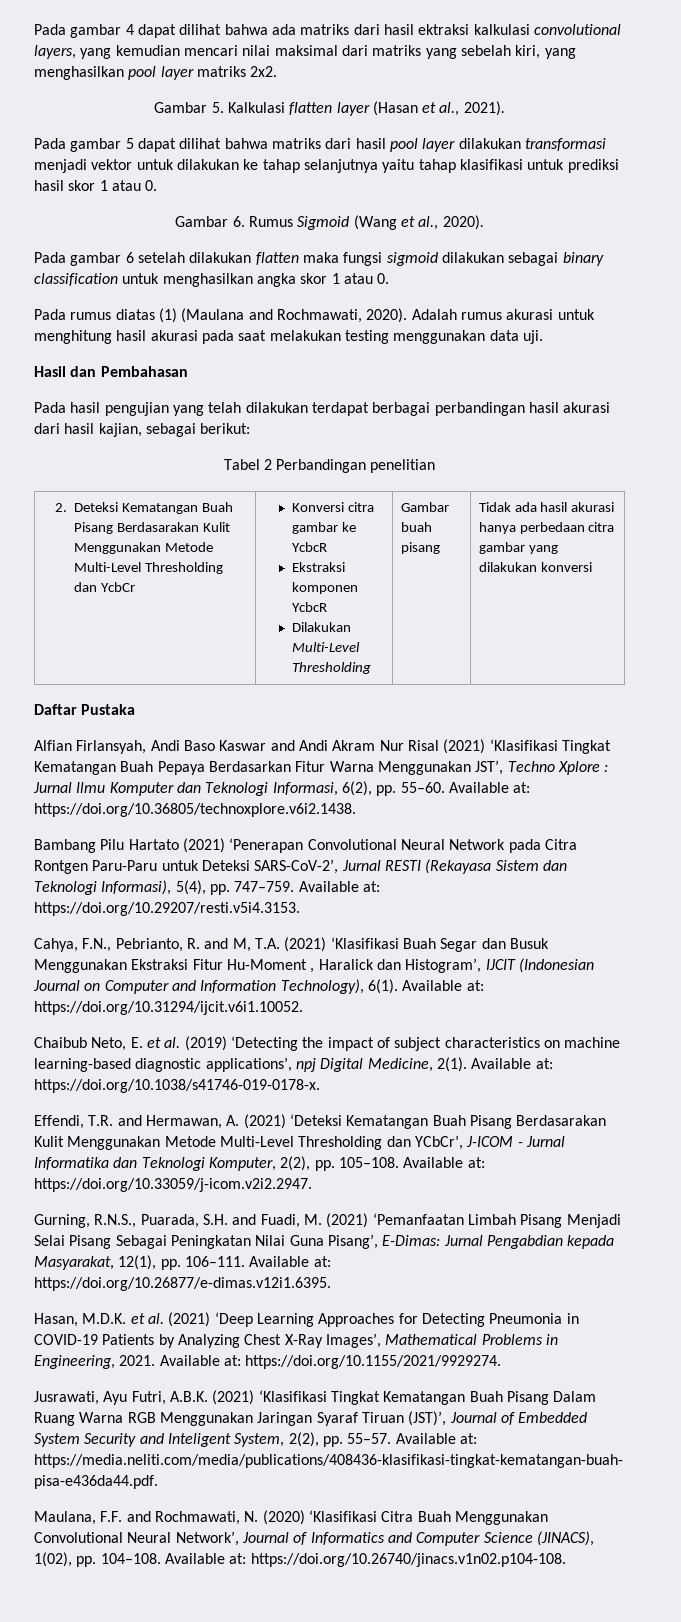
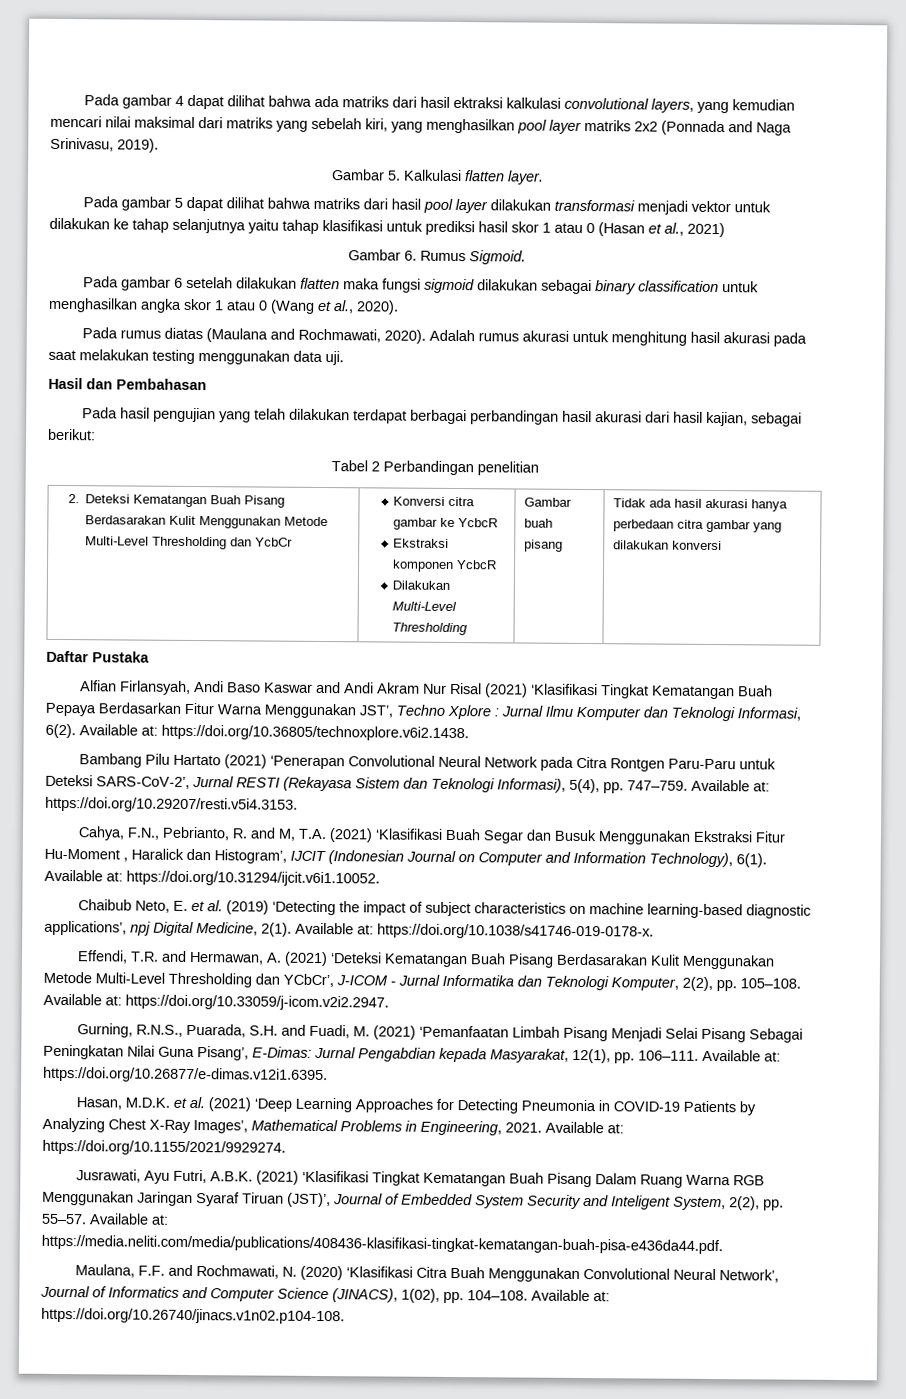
- Pada gambar 4 dapat dilihat bahwa ada matriks dari hasil ektraksi kalkulasi convolutional layers, yang kemudian mencari nilai maksimal dari matriks yang sebelah kiri, yang menghasilkan pool layer matriks 2x2.
+ Pada gambar 4 dapat dilihat bahwa ada matriks dari hasil ektraksi kalkulasi convolutional layers, yang kemudian mencari nilai maksimal dari matriks yang sebelah kiri, yang menghasilkan pool layer matriks 2x2 (Ponnada and Naga Srinivasu, 2019).
- Gambar 5. Kalkulasi flatten layer (Hasan et al., 2021).
+ Gambar 5. Kalkulasi flatten layer.
- Pada gambar 5 dapat dilihat bahwa matriks dari hasil pool layer dilakukan transformasi menjadi vektor untuk dilakukan ke tahap selanjutnya yaitu tahap klasifikasi untuk prediksi hasil skor 1 atau 0.
- Gambar 6. Rumus Sigmoid (Wang et al., 2020).
+ Pada gambar 5 dapat dilihat bahwa matriks dari hasil pool layer dilakukan transformasi menjadi vektor untuk dilakukan ke tahap selanjutnya yaitu tahap klasifikasi untuk prediksi hasil skor 1 atau 0 (Hasan et al., 2021)
+ Gambar 6. Rumus Sigmoid.
- Pada gambar 6 setelah dilakukan flatten maka fungsi sigmoid dilakukan sebagai binary classification untuk menghasilkan angka skor 1 atau 0.
+ Pada gambar 6 setelah dilakukan flatten maka fungsi sigmoid dilakukan sebagai binary classification untuk menghasilkan angka skor 1 atau 0 (Wang et al., 2020).
- Pada rumus diatas (1) (Maulana and Rochmawati, 2020).
+ Pada rumus diatas (Maulana and Rochmawati, 2020).
- Alfian Firlansyah, Andi Baso Kaswar and Andi Akram Nur Risal (2021) ‘Klasifikasi Tingkat Kematangan Buah Pepaya Berdasarkan Fitur Warna Menggunakan JST’, Techno Xplore : Jurnal Ilmu Komputer dan Teknologi Informasi, 6(2), pp. 55–60.
+ Alfian Firlansyah, Andi Baso Kaswar and Andi Akram Nur Risal (2021) ‘Klasifikasi Tingkat Kematangan Buah Pepaya Berdasarkan Fitur Warna Menggunakan JST’, Techno Xplore : Jurnal Ilmu Komputer dan Teknologi Informasi, 6(2).

